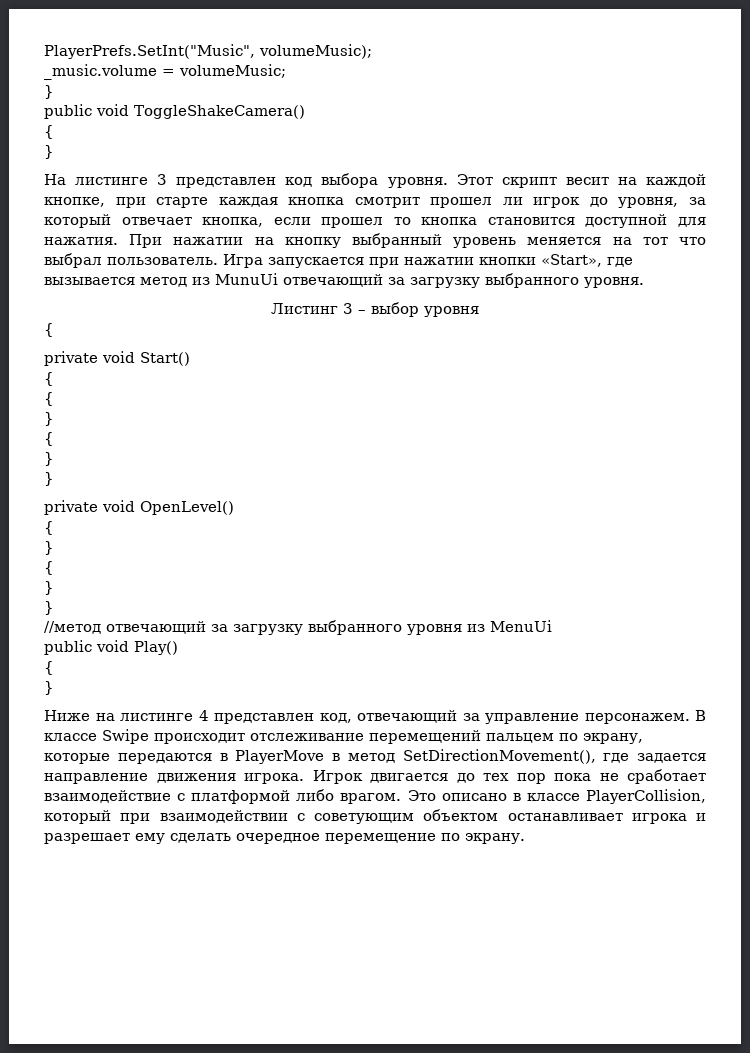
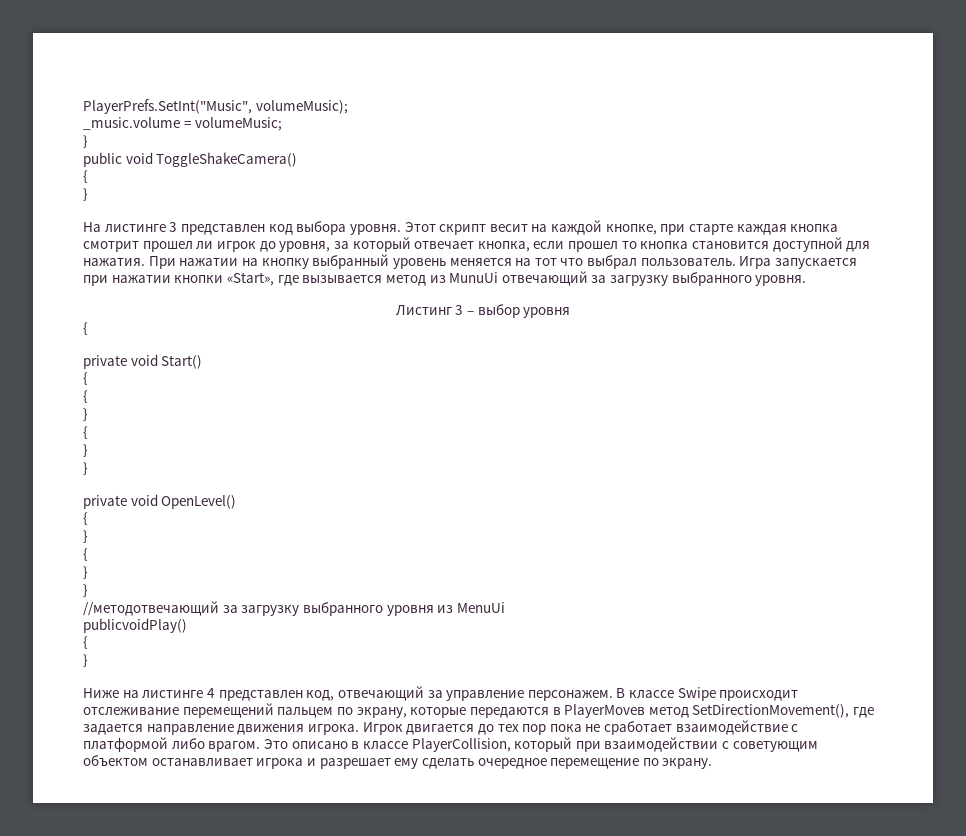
- //метод отвечающий за загрузку выбранного уровня из MenuUi
+ //методотвечающий за загрузку выбранного уровня из MenuUi
- public void Play()
+ publicvoidPlay()
- В классе Swipe происходит отслеживание перемещений пальцем по экрану, которые передаются в PlayerMove в метод SetDirectionMovement(), где задается направление движения игрока.
+ В классе Swipe происходит отслеживание перемещений пальцем по экрану, которые передаются в PlayerMoveв метод SetDirectionMovement(), где задается направление движения игрока.

